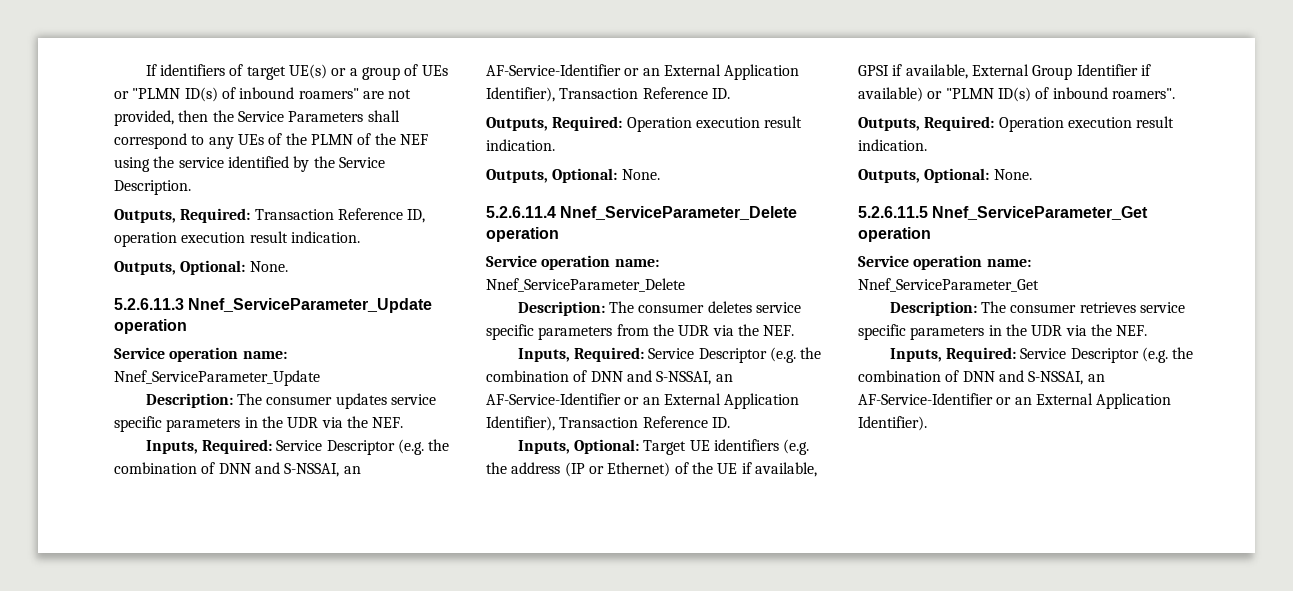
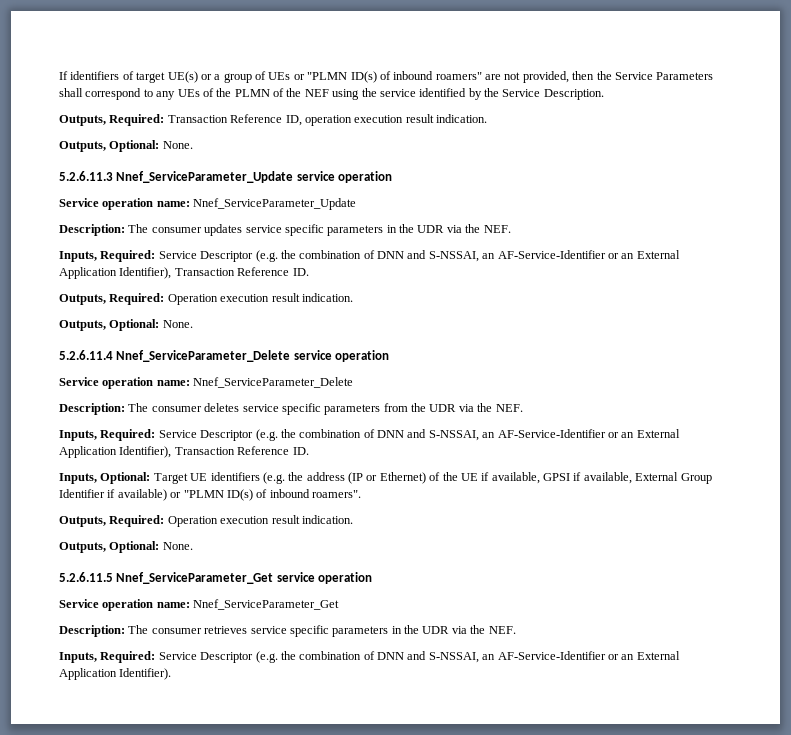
- 5.2.6.11.3 Nnef_ServiceParameter_Update operation
+ 5.2.6.11.3 Nnef_ServiceParameter_Update service operation
- 5.2.6.11.4 Nnef_ServiceParameter_Delete operation
+ 5.2.6.11.4 Nnef_ServiceParameter_Delete service operation
- 5.2.6.11.5 Nnef_ServiceParameter_Get operation
+ 5.2.6.11.5 Nnef_ServiceParameter_Get service operation

